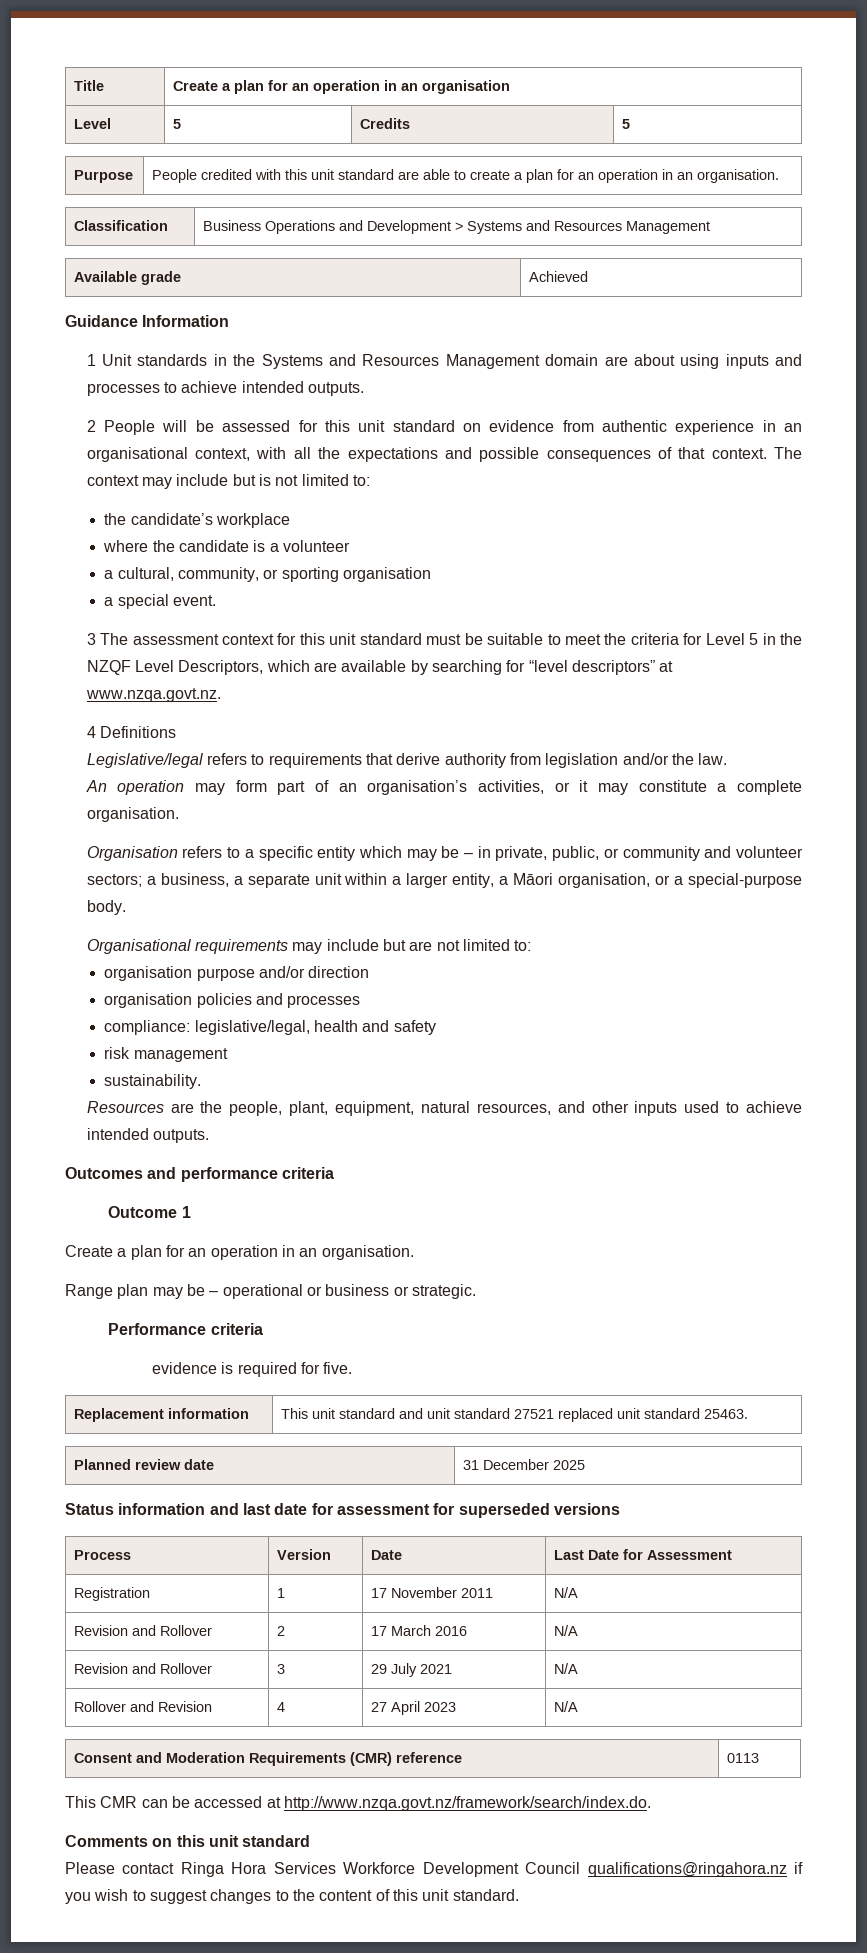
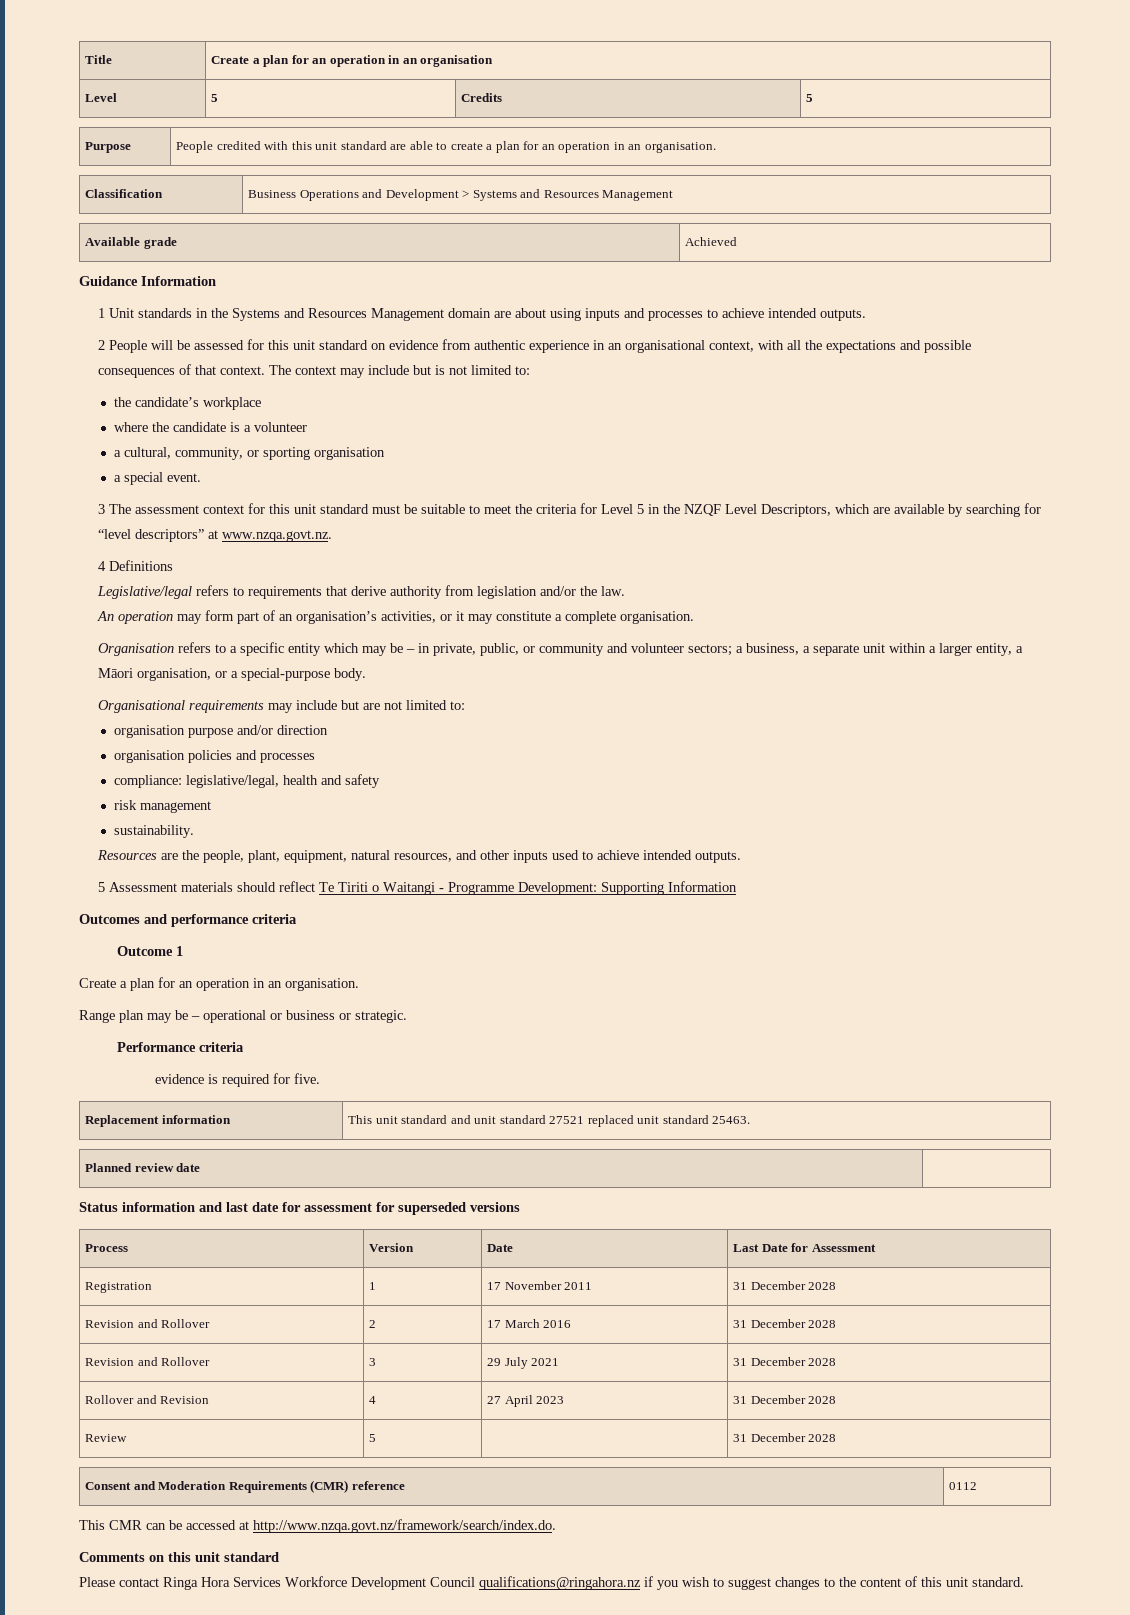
+ 5 Assessment materials should reflect Te Tiriti o Waitangi - Programme Development: Supporting Information
- Planned review date | 31 December 2025
+ Planned review date |
- Registration | 1 | 17 November 2011 | N/A
+ Registration | 1 | 17 November 2011 | 31 December 2028
- Revision and Rollover | 2 | 17 March 2016 | N/A
+ Revision and Rollover | 2 | 17 March 2016 | 31 December 2028
- Revision and Rollover | 3 | 29 July 2021 | N/A
+ Revision and Rollover | 3 | 29 July 2021 | 31 December 2028
- Rollover and Revision | 4 | 27 April 2023 | N/A
+ Rollover and Revision | 4 | 27 April 2023 | 31 December 2028
+ Review | 5 | | 31 December 2028
- Consent and Moderation Requirements (CMR) reference | 0113
+ Consent and Moderation Requirements (CMR) reference | 0112

